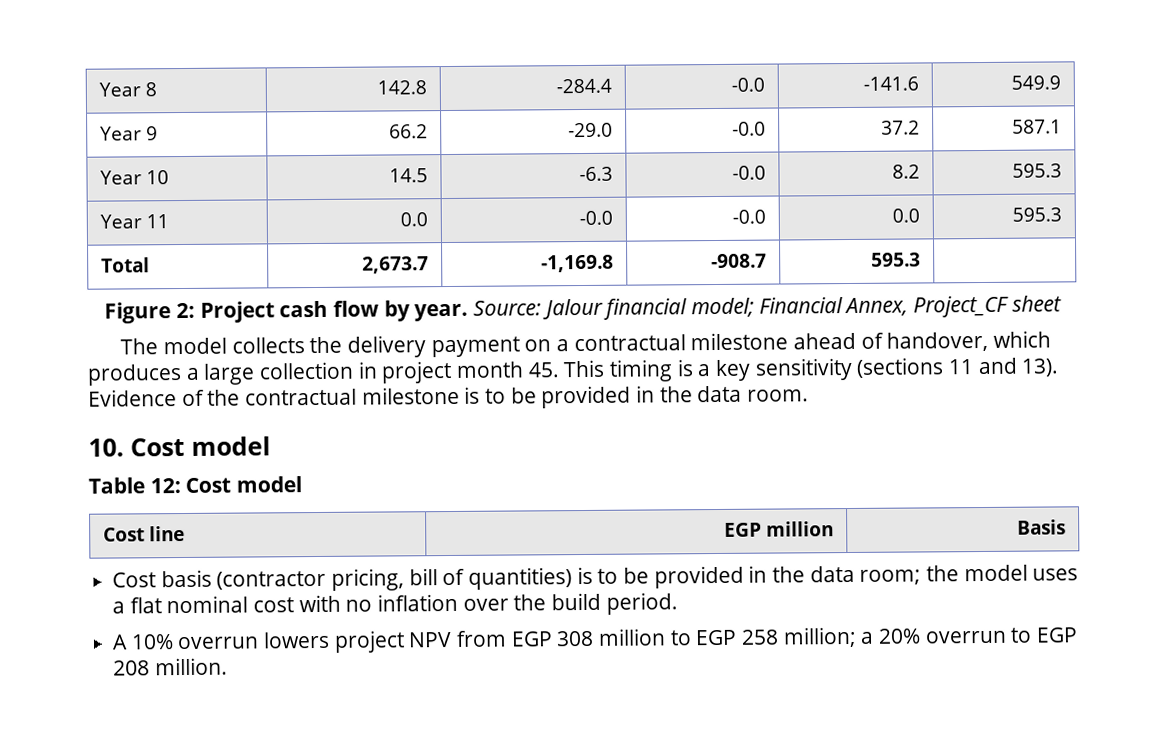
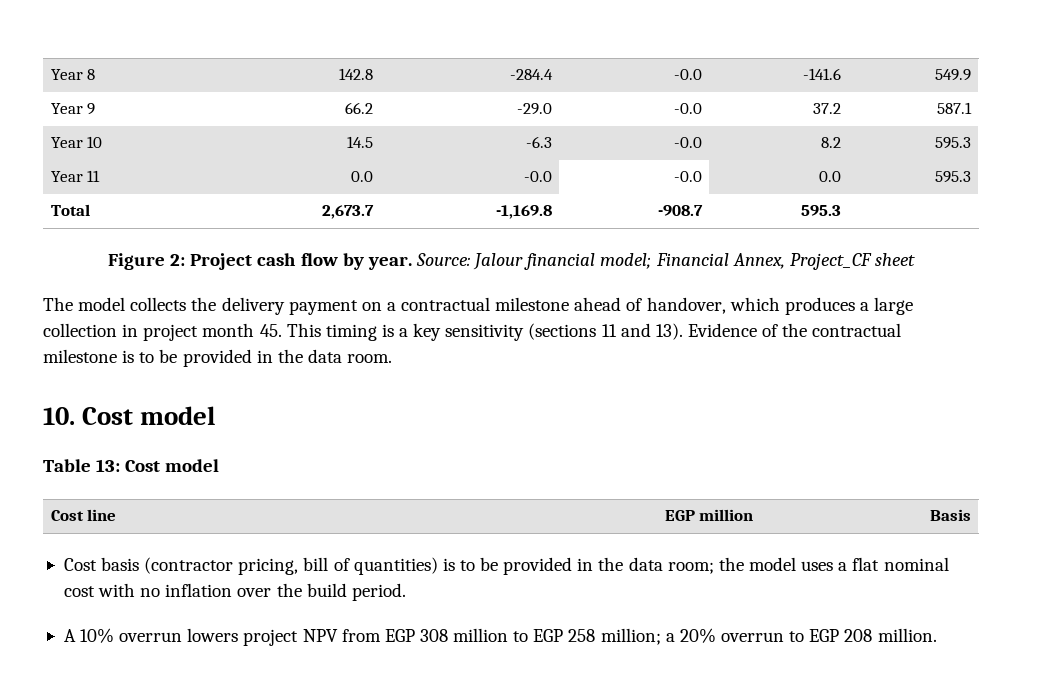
- Table 12: Cost model
+ Table 13: Cost model

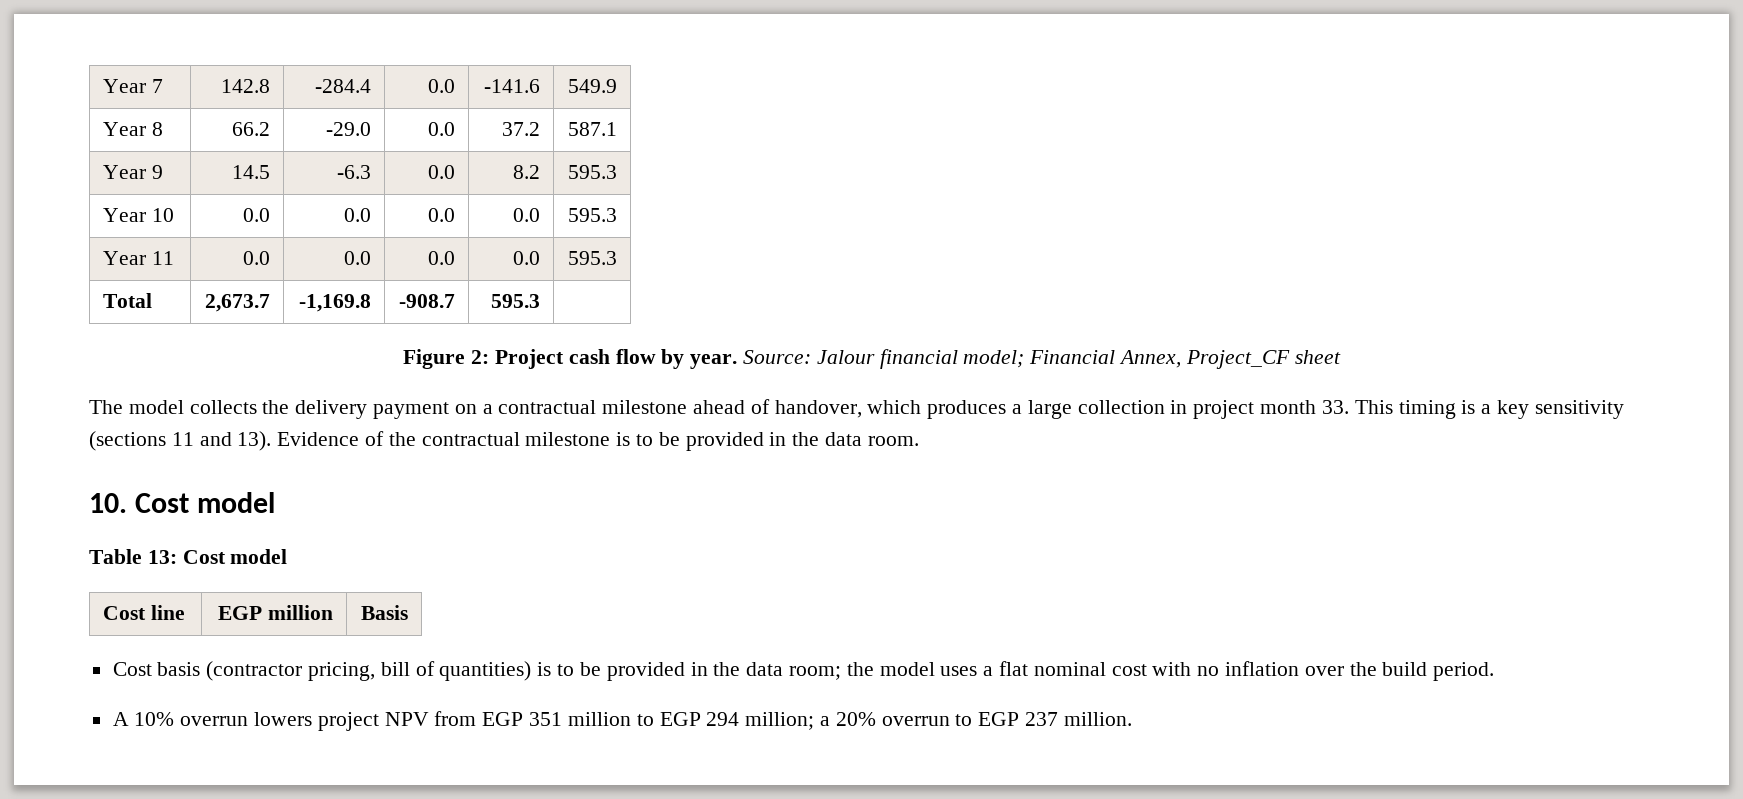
- Year 8 | 142.8 | -284.4 | -0.0 | -141.6 | 549.9
+ Year 7 | 142.8 | -284.4 | 0.0 | -141.6 | 549.9
- Year 9 | 66.2 | -29.0 | -0.0 | 37.2 | 587.1
+ Year 8 | 66.2 | -29.0 | 0.0 | 37.2 | 587.1
- Year 10 | 14.5 | -6.3 | -0.0 | 8.2 | 595.3
+ Year 9 | 14.5 | -6.3 | 0.0 | 8.2 | 595.3
+ Year 10 | 0.0 | 0.0 | 0.0 | 0.0 | 595.3
- Year 11 | 0.0 | -0.0 | -0.0 | 0.0 | 595.3
+ Year 11 | 0.0 | 0.0 | 0.0 | 0.0 | 595.3
- The model collects the delivery payment on a contractual milestone ahead of handover, which produces a large collection in project month 45. This timing is a key sensitivity (sections 11 and 13).
+ The model collects the delivery payment on a contractual milestone ahead of handover, which produces a large collection in project month 33. This timing is a key sensitivity (sections 11 and 13).
- A 10% overrun lowers project NPV from EGP 308 million to EGP 258 million; a 20% overrun to EGP 208 million.
+ A 10% overrun lowers project NPV from EGP 351 million to EGP 294 million; a 20% overrun to EGP 237 million.

